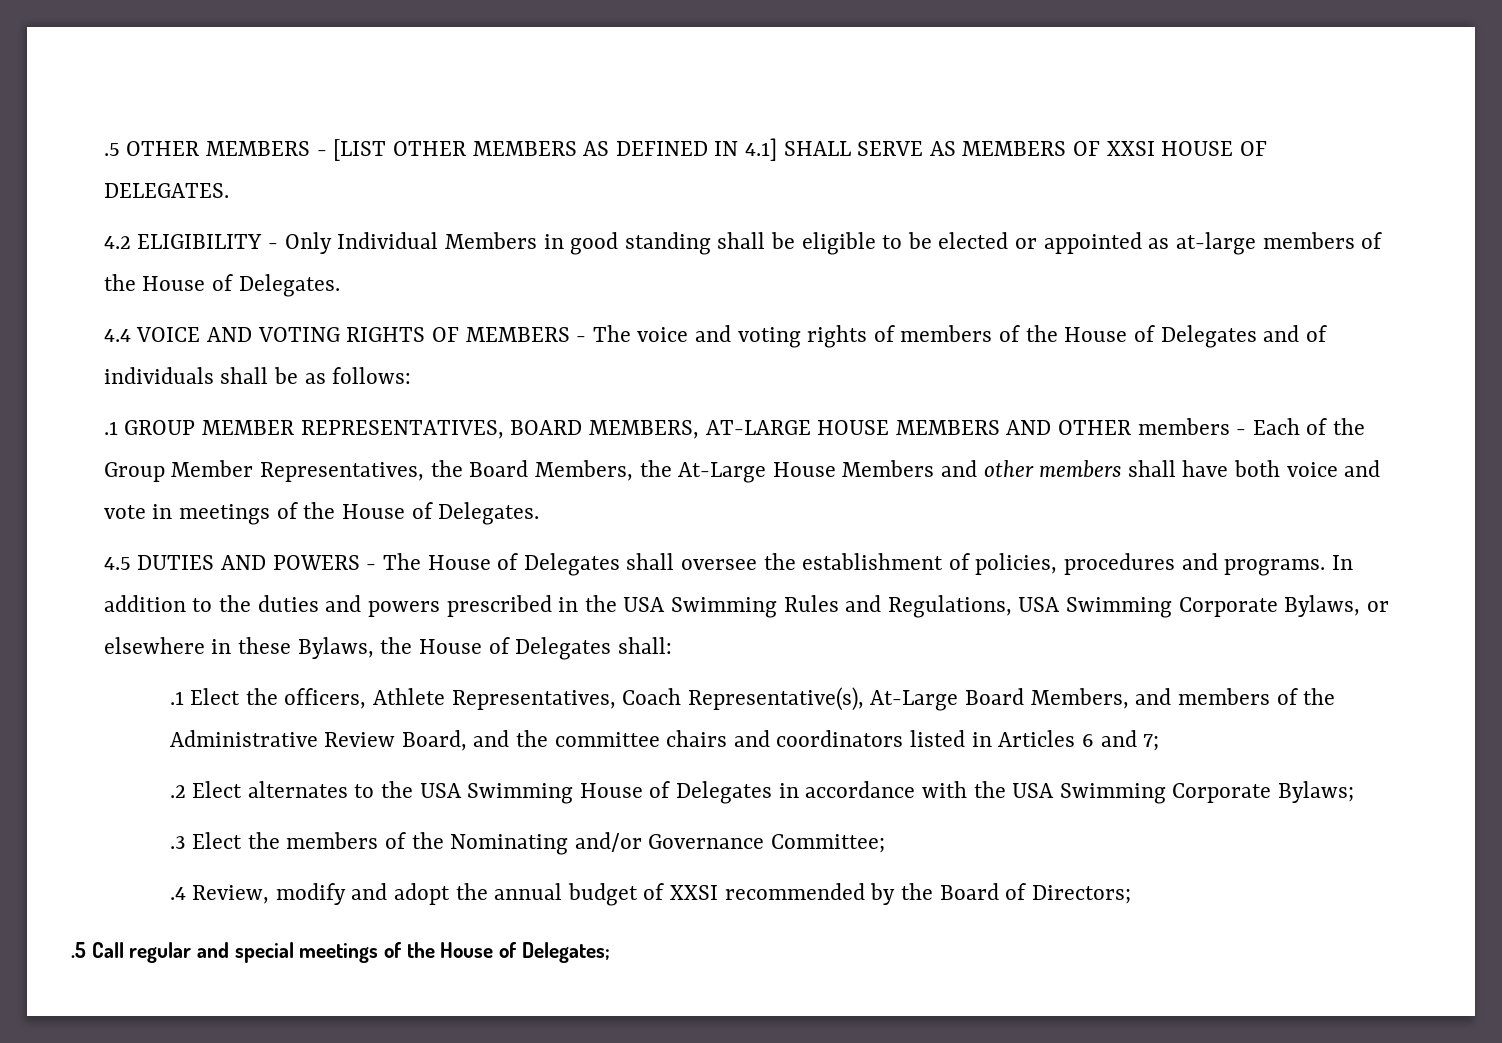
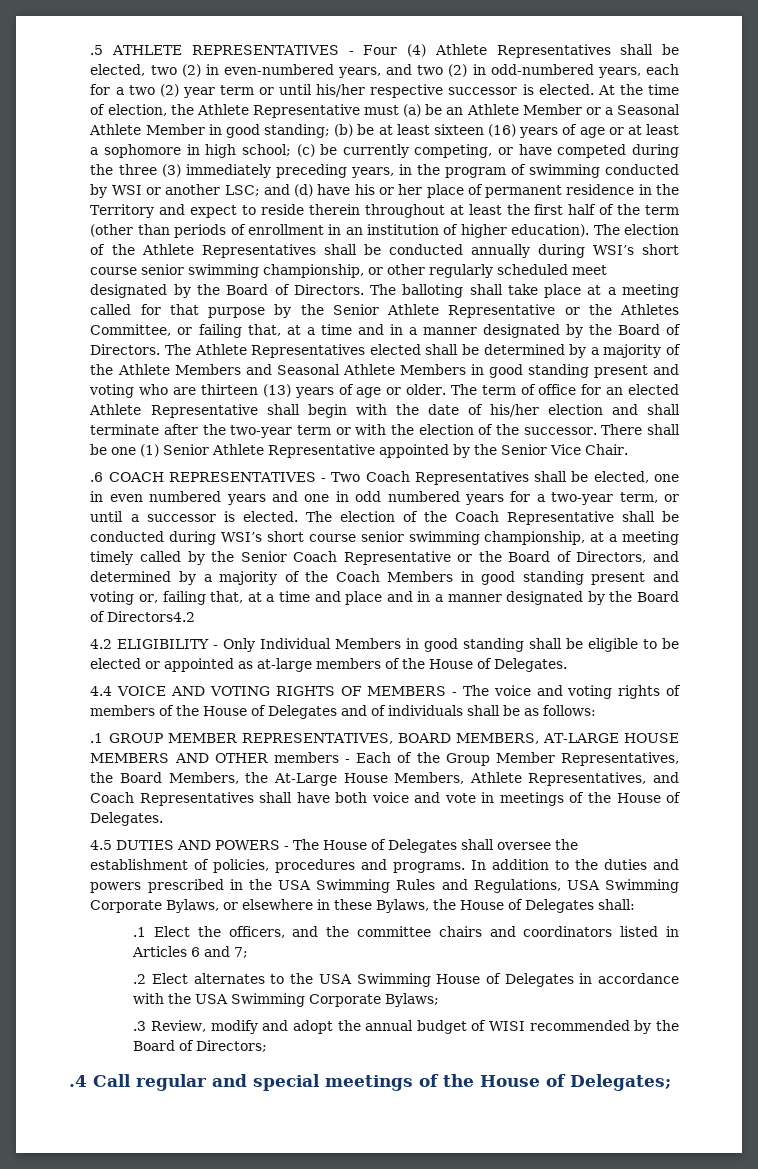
- .5 OTHER MEMBERS - [LIST OTHER MEMBERS AS DEFINED IN 4.1] SHALL SERVE AS MEMBERS OF XXSI HOUSE OF DELEGATES.
+ .5 ATHLETE REPRESENTATIVES - Four (4) Athlete Representatives shall be elected, two (2) in even-numbered years, and two (2) in odd-numbered years, each for a two (2) year term or until his/her respective successor is elected. At the time of election, the Athlete Representative must (a) be an Athlete Member or a Seasonal Athlete Member in good standing; (b) be at least sixteen (16) years of age or at least a sophomore in high school; (c) be currently competing, or have competed during the three (3) immediately preceding years, in the program of swimming conducted by WSI or another LSC; and (d) have his or her place of permanent residence in the Territory and expect to reside therein throughout at least the first half of the term (other than periods of enrollment in an institution of higher education). The election of the Athlete Representatives shall be conducted annually during WSI’s short course senior swimming championship, or other regularly scheduled meet designated by the Board of Directors. The balloting shall take place at a meeting called for that purpose by the Senior Athlete Representative or the Athletes Committee, or failing that, at a time and in a manner designated by the Board of Directors. The Athlete Representatives elected shall be determined by a majority of the Athlete Members and Seasonal Athlete Members in good standing present and voting who are thirteen (13) years of age or older. The term of office for an elected Athlete Representative shall begin with the date of his/her election and shall terminate after the two-year term or with the election of the successor. There shall be one (1) Senior Athlete Representative appointed by the Senior Vice Chair.
+ .6 COACH REPRESENTATIVES - Two Coach Representatives shall be elected, one in even numbered years and one in odd numbered years for a two-year term, or until a successor is elected. The election of the Coach Representative shall be conducted during WSI’s short course senior swimming championship, at a meeting timely called by the Senior Coach Representative or the Board of Directors, and determined by a majority of the Coach Members in good standing present and voting or, failing that, at a time and place and in a manner designated by the Board of Directors4.2
- .1 GROUP MEMBER REPRESENTATIVES, BOARD MEMBERS, AT-LARGE HOUSE MEMBERS AND OTHER members - Each of the Group Member Representatives, the Board Members, the At-Large House Members and other members shall have both voice and vote in meetings of the House of Delegates.
+ .1 GROUP MEMBER REPRESENTATIVES, BOARD MEMBERS, AT-LARGE HOUSE MEMBERS AND OTHER members - Each of the Group Member Representatives, the Board Members, the At-Large House Members, Athlete Representatives, and Coach Representatives shall have both voice and vote in meetings of the House of Delegates.
- .1 Elect the officers, Athlete Representatives, Coach Representative(s), At-Large Board Members, and members of the Administrative Review Board, and the committee chairs and coordinators listed in Articles 6 and 7;
+ .1 Elect the officers, and the committee chairs and coordinators listed in Articles 6 and 7;
- .3 Elect the members of the Nominating and/or Governance Committee;
- .4 Review, modify and adopt the annual budget of XXSI recommended by the Board of Directors;
+ .3 Review, modify and adopt the annual budget of WISI recommended by the Board of Directors;
- .5 Call regular and special meetings of the House of Delegates;
+ .4 Call regular and special meetings of the House of Delegates;

